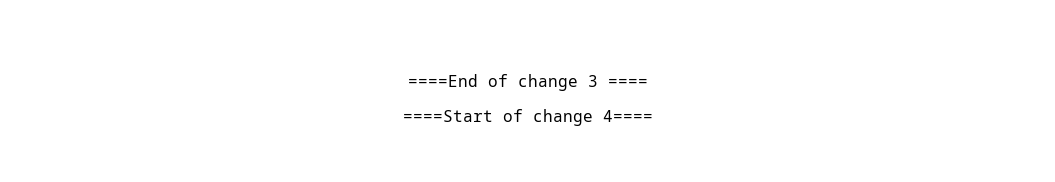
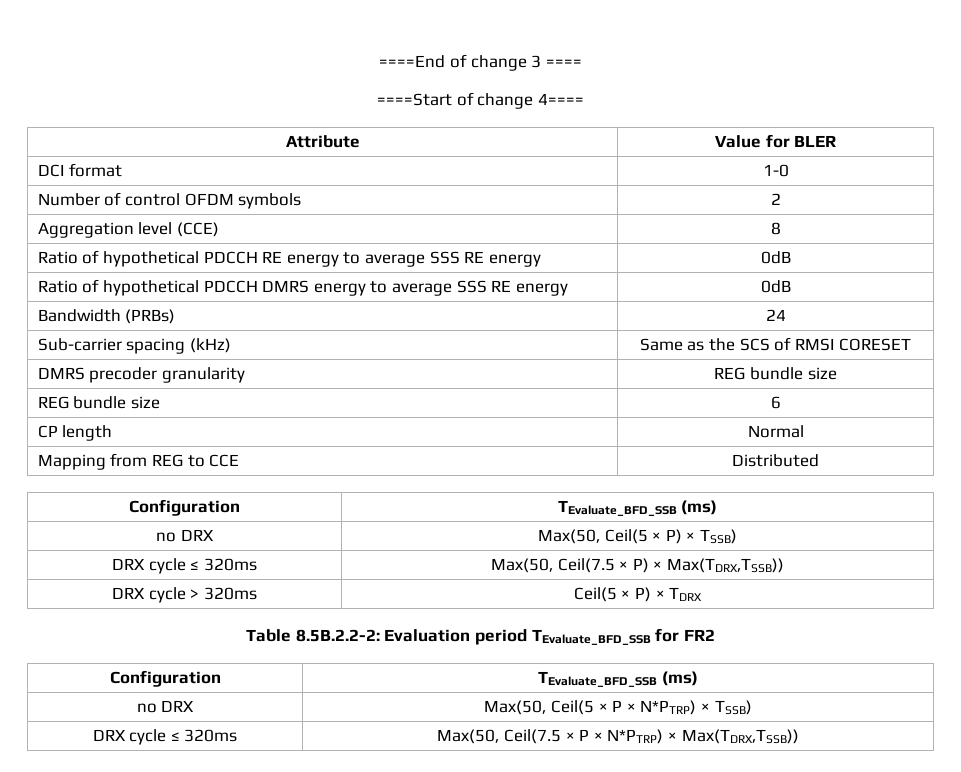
+ Attribute | Value for BLER
+ DCI format | 1-0
+ Number of control OFDM symbols | 2
+ Aggregation level (CCE) | 8
+ Ratio of hypothetical PDCCH RE energy to average SSS RE energy | 0dB
+ Ratio of hypothetical PDCCH DMRS energy to average SSS RE energy | 0dB
+ Bandwidth (PRBs) | 24
+ Sub-carrier spacing (kHz) | Same as the SCS of RMSI CORESET
+ DMRS precoder granularity | REG bundle size
+ REG bundle size | 6
+ CP length | Normal
+ Mapping from REG to CCE | Distributed
+ Configuration | TEvaluate_BFD_SSB (ms)
+ no DRX | Max(50, Ceil(5 × P) × TSSB)
+ DRX cycle ≤ 320ms | Max(50, Ceil(7.5 × P) × Max(TDRX,TSSB))
+ DRX cycle > 320ms | Ceil(5 × P) × TDRX
+ Table 8.5B.2.2-2: Evaluation period TEvaluate_BFD_SSB for FR2
+ Configuration | TEvaluate_BFD_SSB (ms)
+ no DRX | Max(50, Ceil(5 × P × N*PTRP) × TSSB)
+ DRX cycle ≤ 320ms | Max(50, Ceil(7.5 × P × N*PTRP) × Max(TDRX,TSSB))

